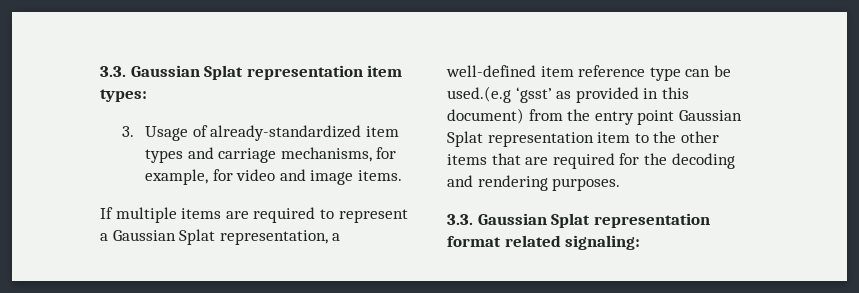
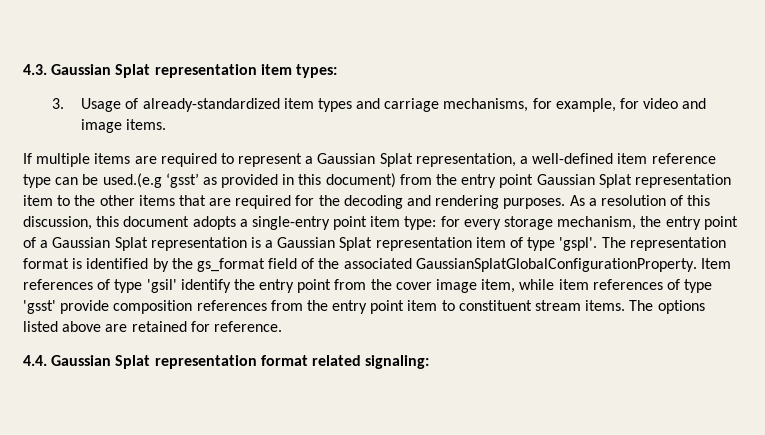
- 3.3. Gaussian Splat representation item types:
+ 4.3. Gaussian Splat representation item types:
- If multiple items are required to represent a Gaussian Splat representation, a well-defined item reference type can be used.(e.g ‘gsst’ as provided in this document) from the entry point Gaussian Splat representation item to the other items that are required for the decoding and rendering purposes.
- 3.3. Gaussian Splat representation format related signaling:
+ If multiple items are required to represent a Gaussian Splat representation, a well-defined item reference type can be used.(e.g ‘gsst’ as provided in this document) from the entry point Gaussian Splat representation item to the other items that are required for the decoding and rendering purposes. As a resolution of this discussion, this document adopts a single-entry point item type: for every storage mechanism, the entry point of a Gaussian Splat representation is a Gaussian Splat representation item of type 'gspl'. The representation format is identified by the gs_format field of the associated GaussianSplatGlobalConfigurationProperty. Item references of type 'gsil' identify the entry point from the cover image item, while item references of type 'gsst' provide composition references from the entry point item to constituent stream items. The options listed above are retained for reference.
+ 4.4. Gaussian Splat representation format related signaling:

